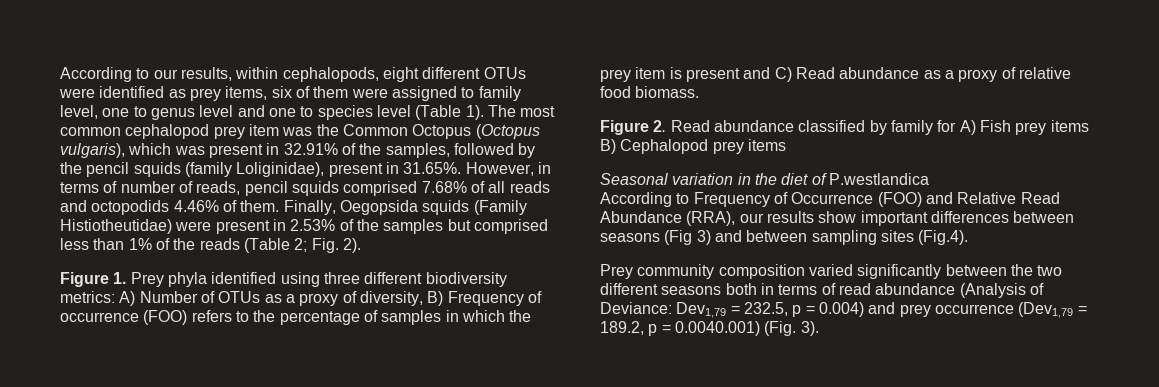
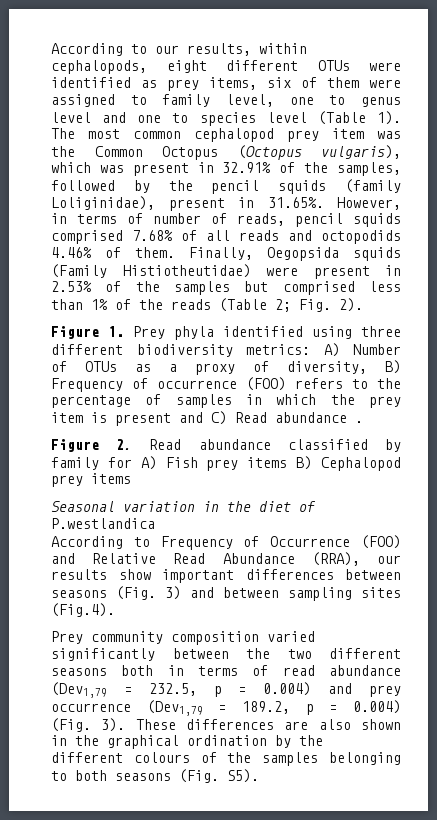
- Figure 1. Prey phyla identified using three different biodiversity metrics: A) Number of OTUs as a proxy of diversity, B) Frequency of occurrence (FOO) refers to the percentage of samples in which the prey item is present and C) Read abundance as a proxy of relative food biomass.
+ Figure 1. Prey phyla identified using three different biodiversity metrics: A) Number of OTUs as a proxy of diversity, B) Frequency of occurrence (FOO) refers to the percentage of samples in which the prey item is present and C) Read abundance .
- According to Frequency of Occurrence (FOO) and Relative Read Abundance (RRA), our results show important differences between seasons (Fig 3) and between sampling sites (Fig.4).
+ According to Frequency of Occurrence (FOO) and Relative Read Abundance (RRA), our results show important differences between seasons (Fig. 3) and between sampling sites (Fig.4).
- Prey community composition varied significantly between the two different seasons both in terms of read abundance (Analysis of Deviance: Dev1,79 = 232.5, p = 0.004) and prey occurrence (Dev1,79 = 189.2, p = 0.0040.001) (Fig. 3).
+ Prey community composition varied significantly between the two different seasons both in terms of read abundance (Dev1,79 = 232.5, p = 0.004) and prey occurrence (Dev1,79 = 189.2, p = 0.004) (Fig. 3).
+ These differences are also shown in the graphical ordination by the different colours of the samples belonging to both seasons (Fig. S5).

